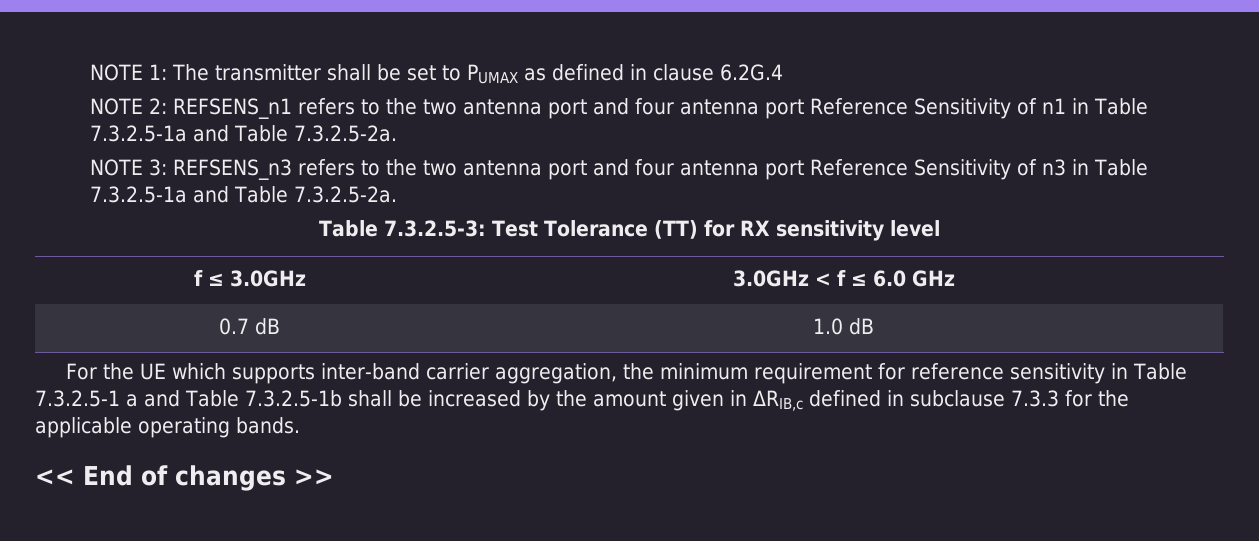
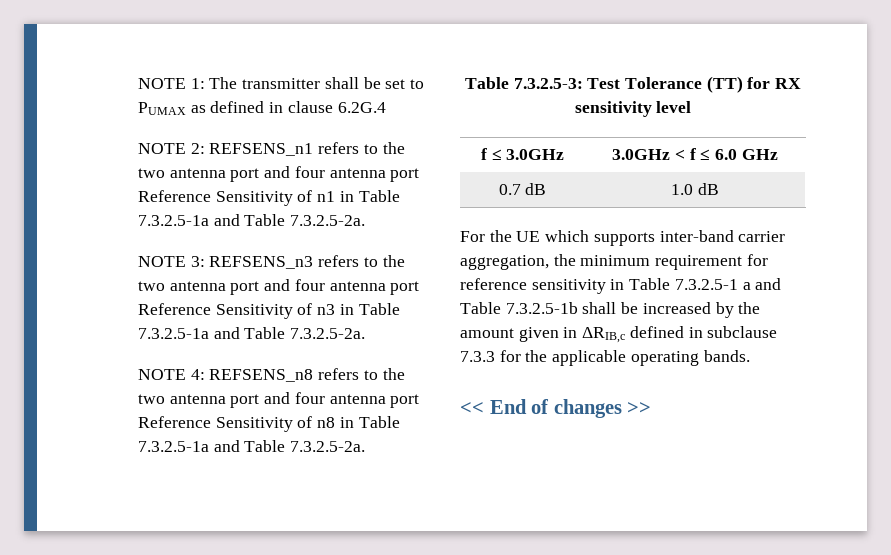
+ NOTE 4: REFSENS_n8 refers to the two antenna port and four antenna port Reference Sensitivity of n8 in Table 7.3.2.5-1a and Table 7.3.2.5-2a.

